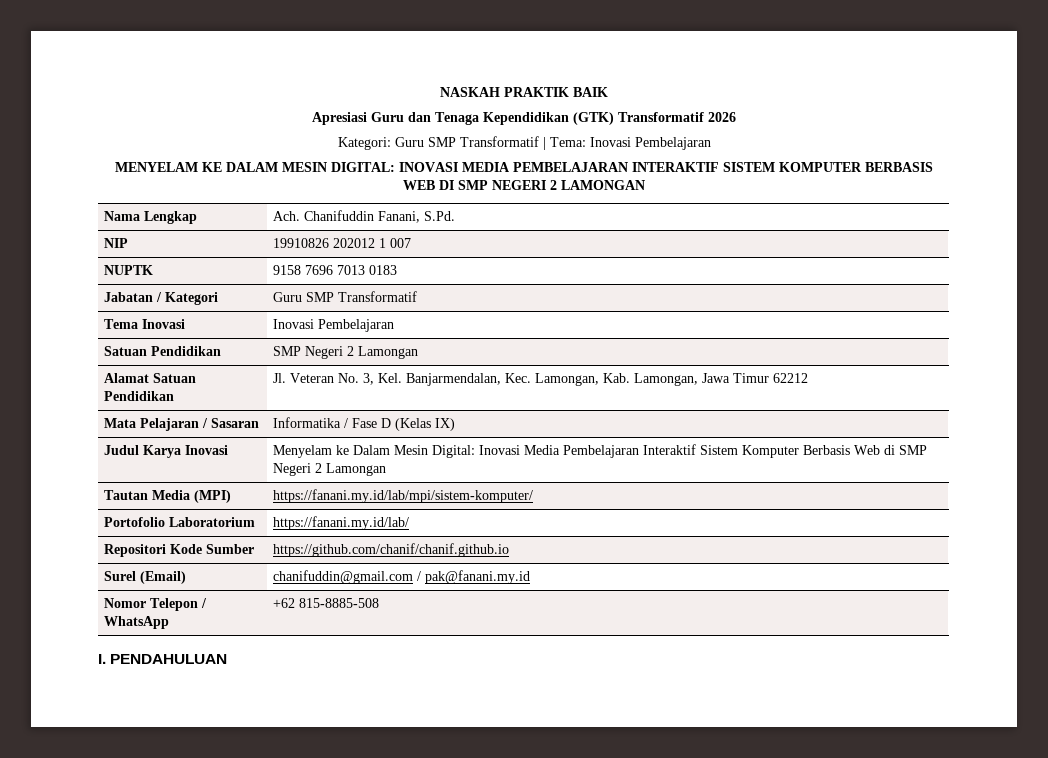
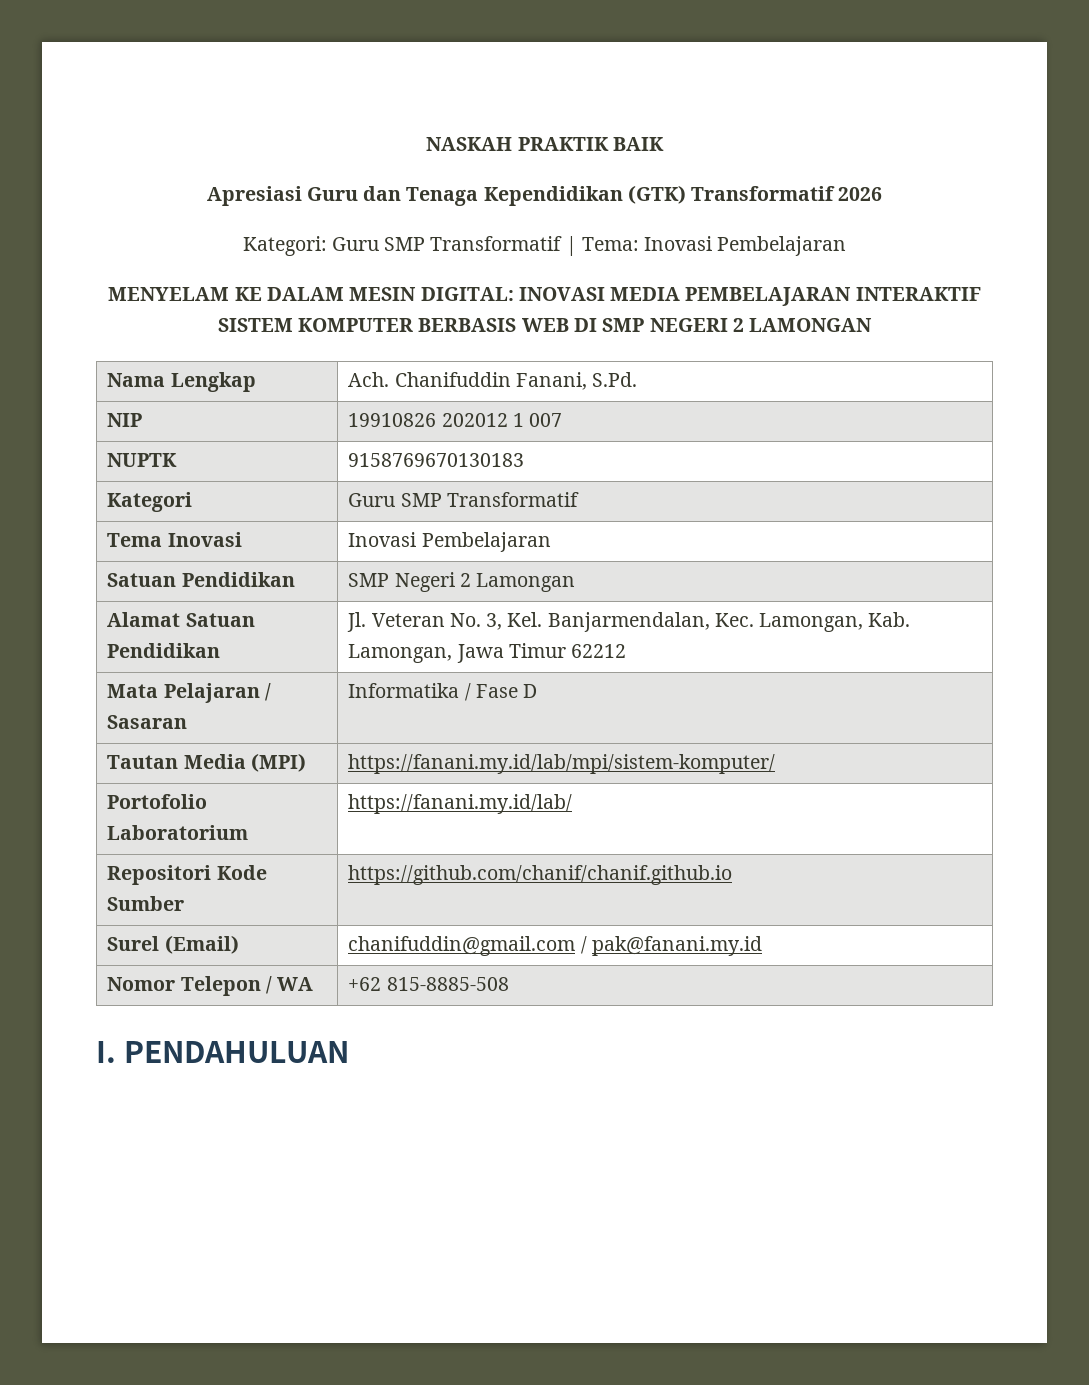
- NUPTK | 9158 7696 7013 0183
- Jabatan / Kategori | Guru SMP Transformatif
+ NUPTK | 9158769670130183
+ Kategori | Guru SMP Transformatif
- Mata Pelajaran / Sasaran | Informatika / Fase D (Kelas IX)
- Judul Karya Inovasi | Menyelam ke Dalam Mesin Digital: Inovasi Media Pembelajaran Interaktif Sistem Komputer Berbasis Web di SMP Negeri 2 Lamongan
+ Mata Pelajaran / Sasaran | Informatika / Fase D
- Nomor Telepon / WhatsApp | +62 815-8885-508
+ Nomor Telepon / WA | +62 815-8885-508

